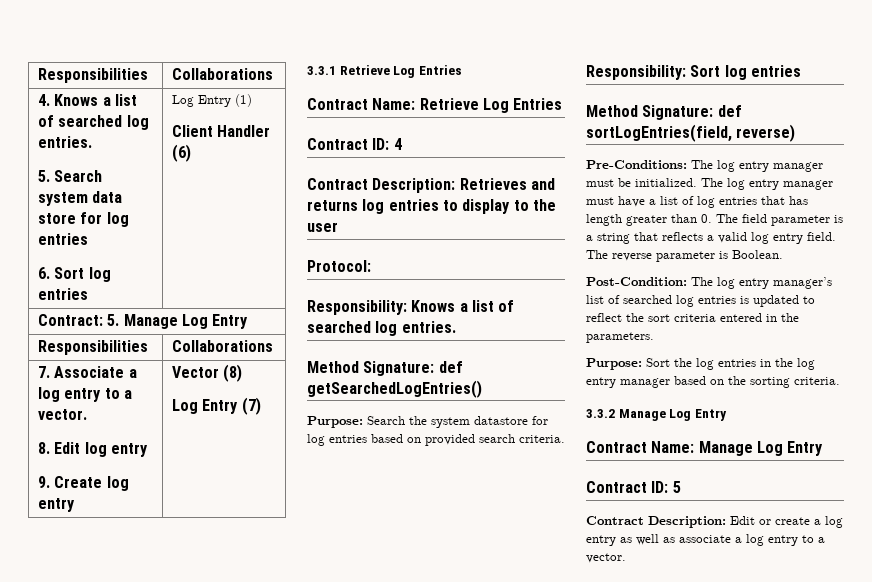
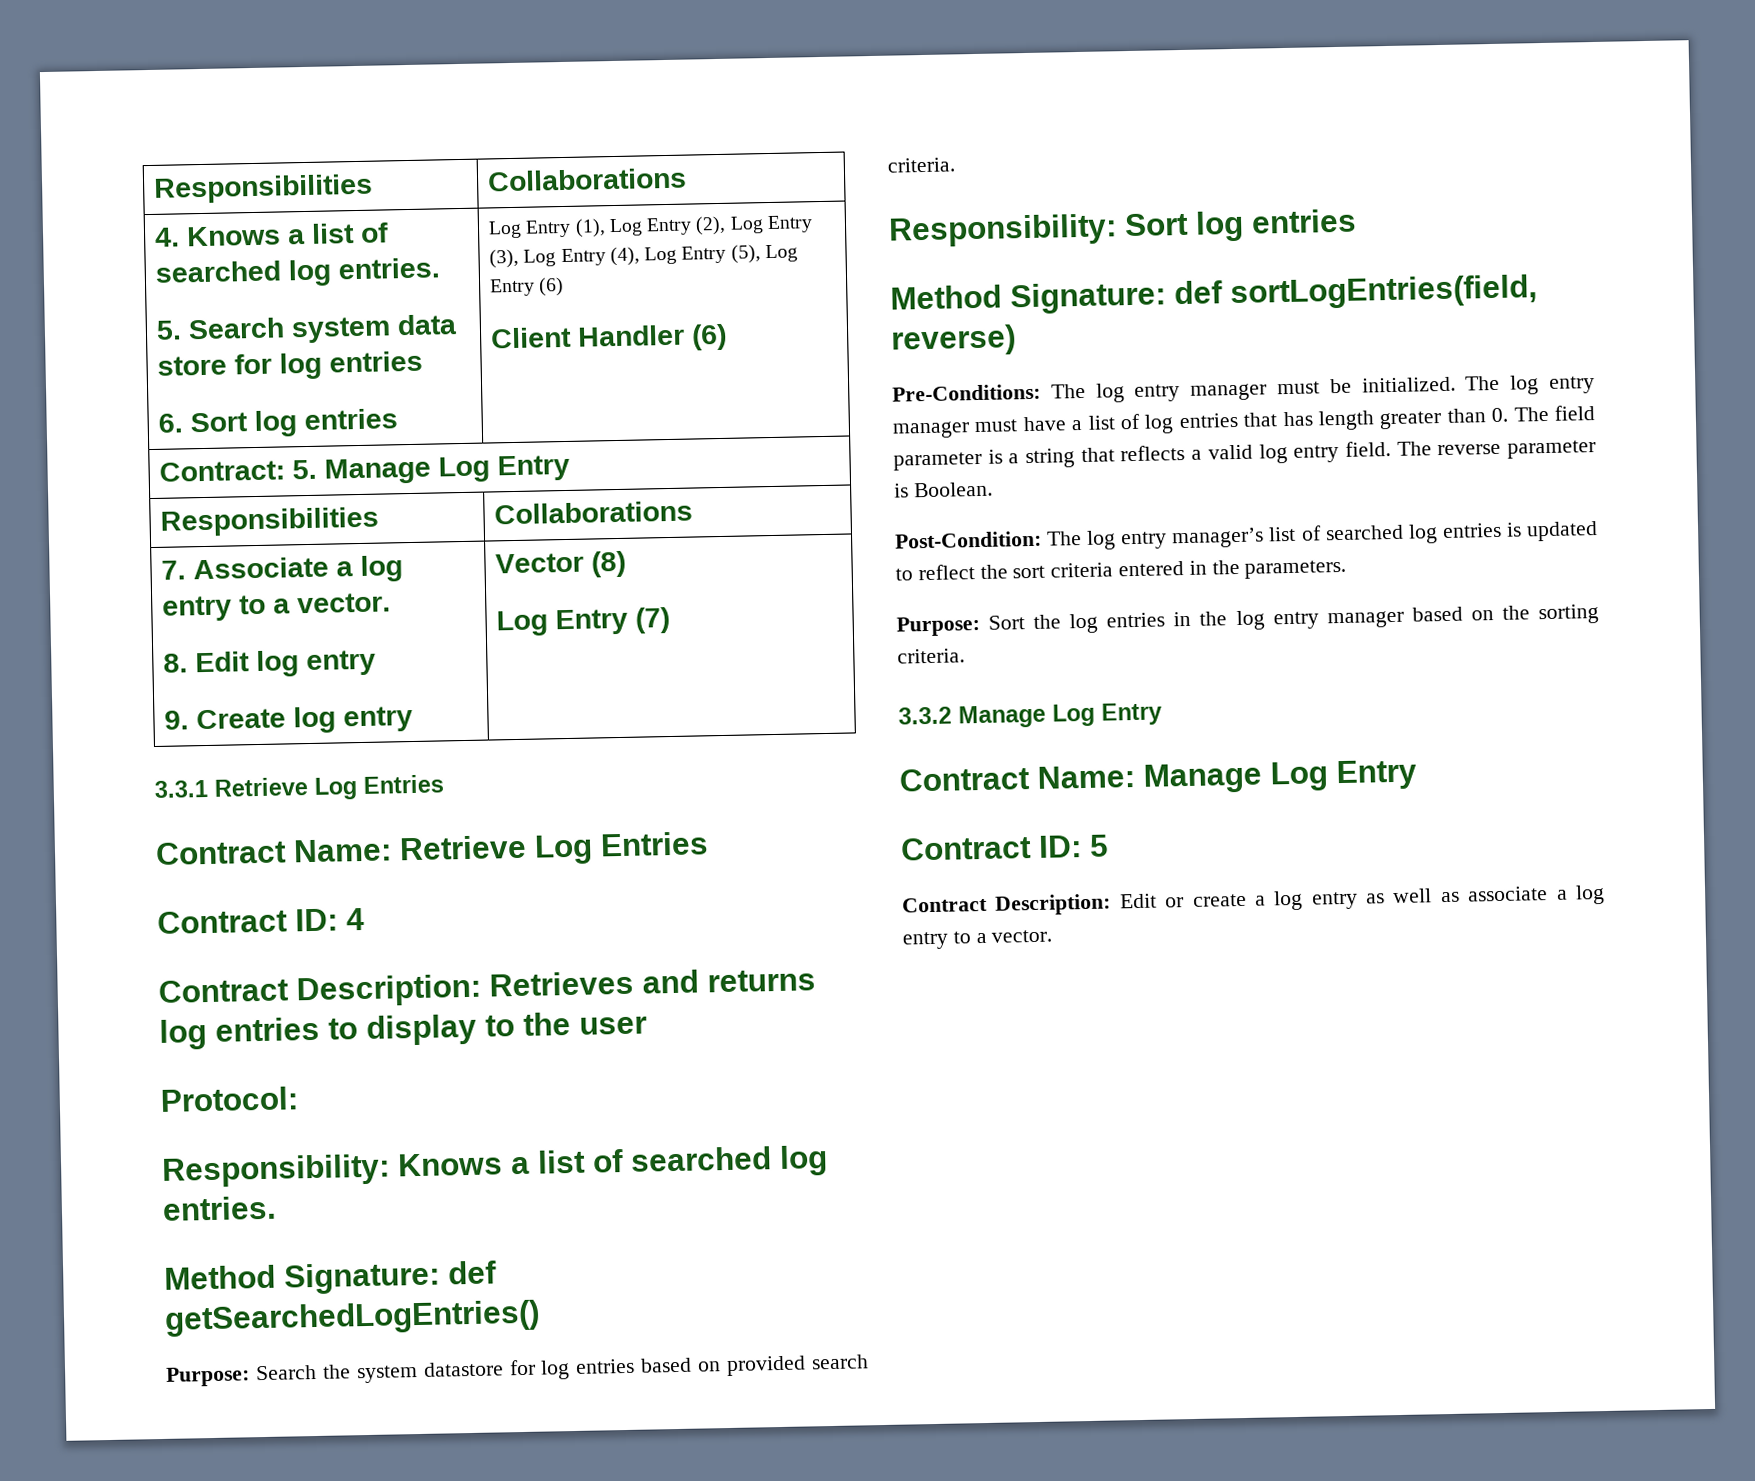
- Log Entry (1)
+ Log Entry (1), Log Entry (2), Log Entry (3), Log Entry (4), Log Entry (5), Log Entry (6)

